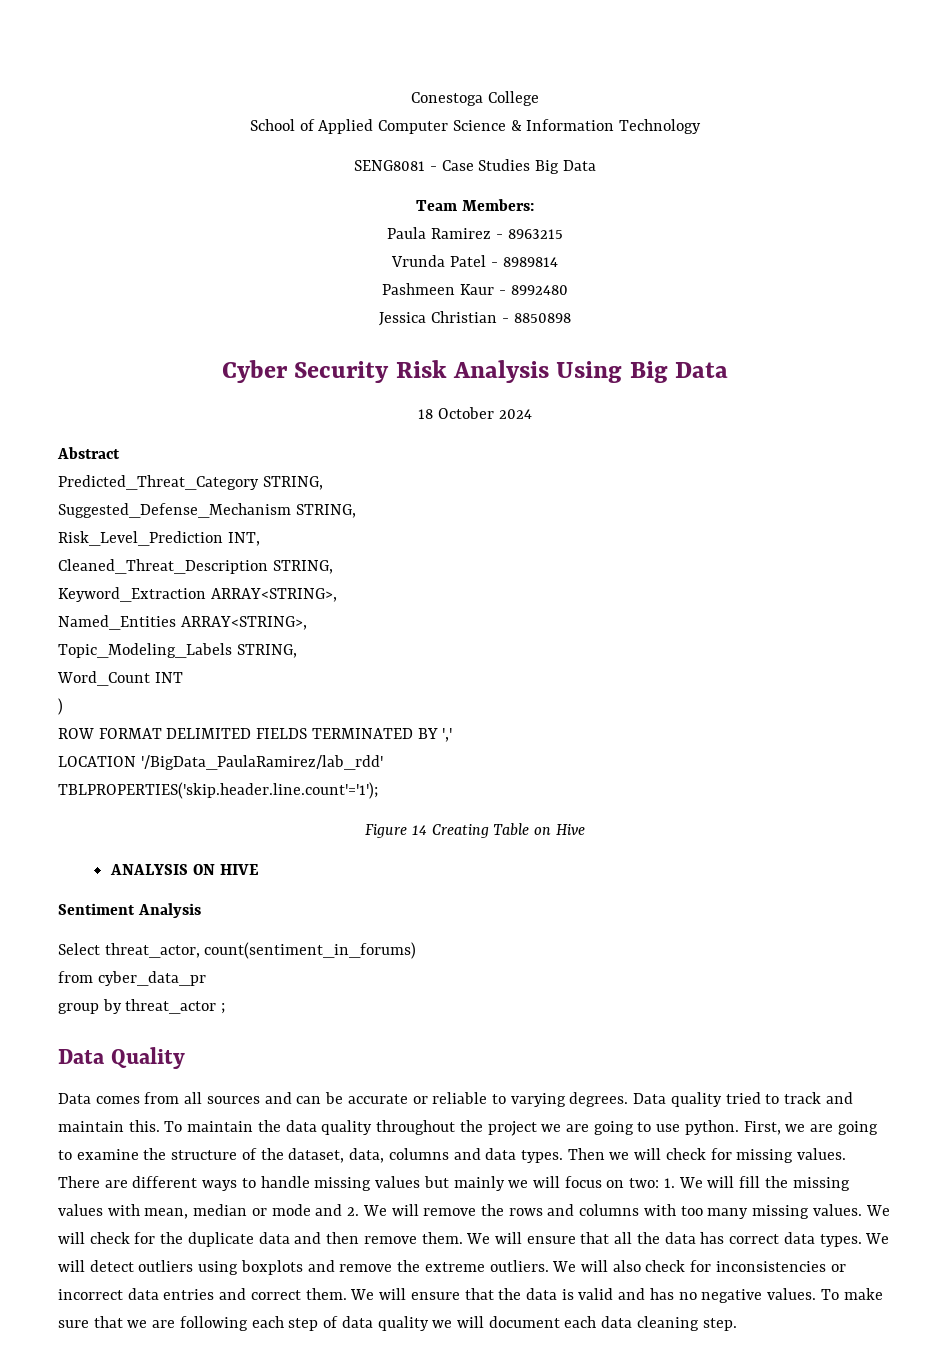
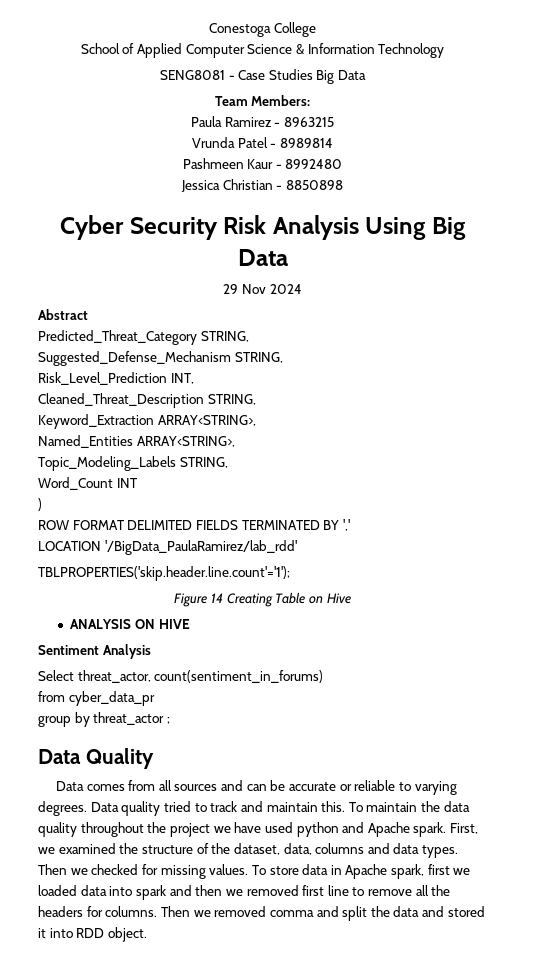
- 18 October 2024
+ 29 Nov 2024
- To maintain the data quality throughout the project we are going to use python. First, we are going to examine the structure of the dataset, data, columns and data types.
+ To maintain the data quality throughout the project we have used python and Apache spark. First, we examined the structure of the dataset, data, columns and data types.
- Then we will check for missing values.
+ Then we checked for missing values.
- There are different ways to handle missing values but mainly we will focus on two: 1. We will fill the missing values with mean, median or mode and 2. We will remove the rows and columns with too many missing values. We will check for the duplicate data and then remove them. We will ensure that all the data has correct data types. We will detect outliers using boxplots and remove the extreme outliers. We will also check for inconsistencies or incorrect data entries and correct them. We will ensure that the data is valid and has no negative values. To make sure that we are following each step of data quality we will document each data cleaning step.
+ To store data in Apache spark, first we loaded data into spark and then we removed first line to remove all the headers for columns. Then we removed comma and split the data and stored it into RDD object.

